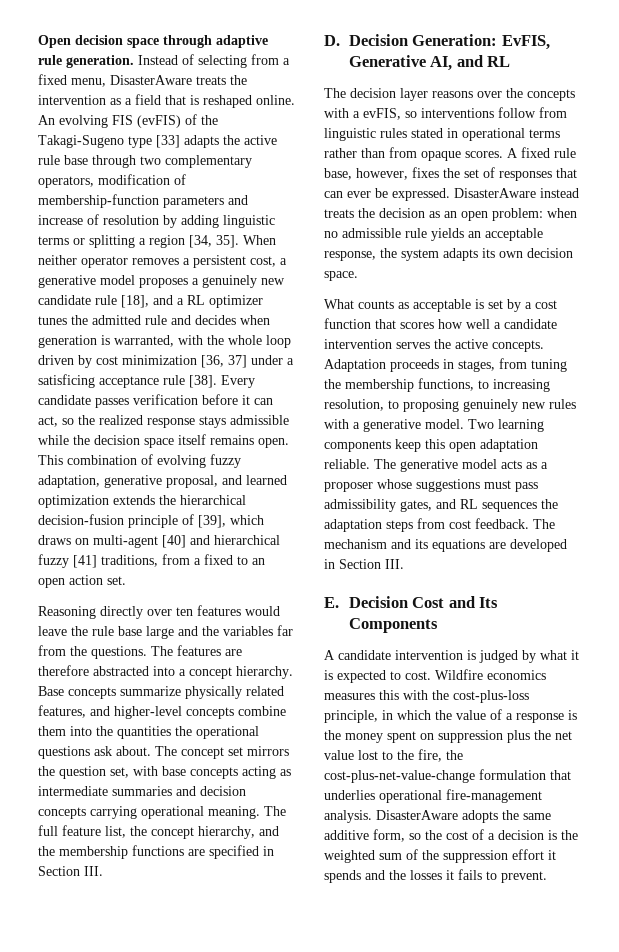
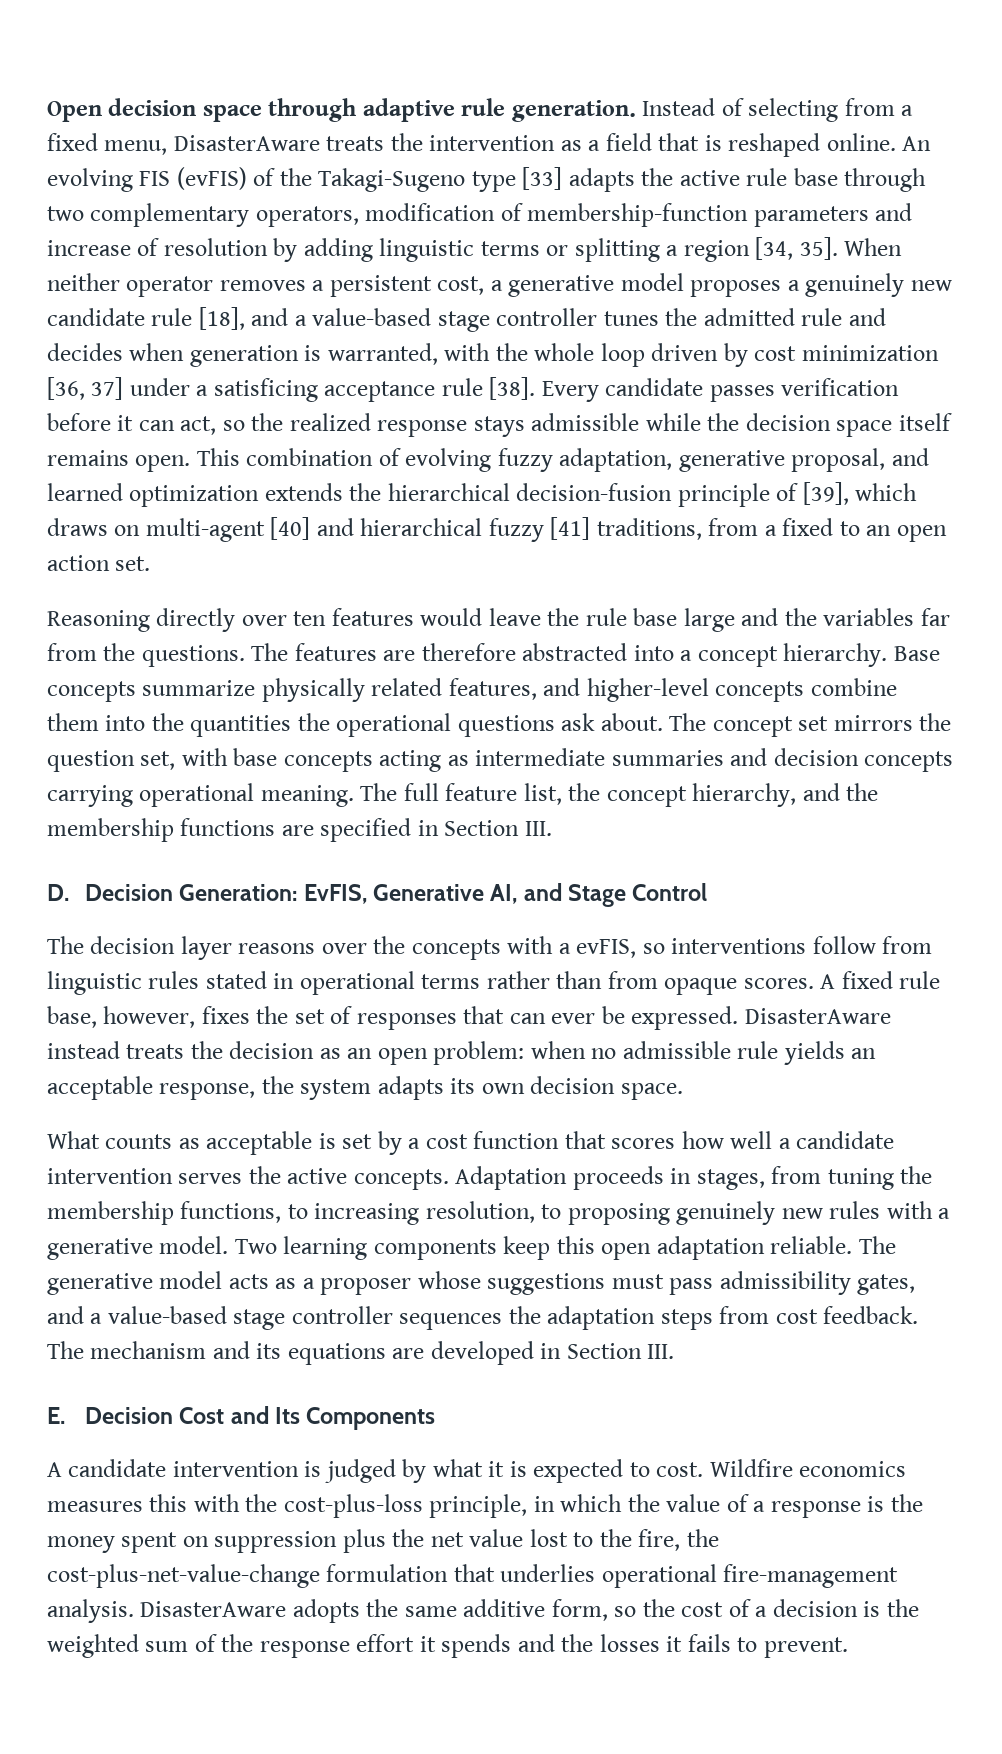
- When neither operator removes a persistent cost, a generative model proposes a genuinely new candidate rule [18], and a RL optimizer tunes the admitted rule and decides when generation is warranted, with the whole loop driven by cost minimization [36, 37] under a satisficing acceptance rule [38].
+ When neither operator removes a persistent cost, a generative model proposes a genuinely new candidate rule [18], and a value-based stage controller tunes the admitted rule and decides when generation is warranted, with the whole loop driven by cost minimization [36, 37] under a satisficing acceptance rule [38].
- D. Decision Generation: EvFIS, Generative AI, and RL
+ D. Decision Generation: EvFIS, Generative AI, and Stage Control
- The generative model acts as a proposer whose suggestions must pass admissibility gates, and RL sequences the adaptation steps from cost feedback.
+ The generative model acts as a proposer whose suggestions must pass admissibility gates, and a value-based stage controller sequences the adaptation steps from cost feedback.
- DisasterAware adopts the same additive form, so the cost of a decision is the weighted sum of the suppression effort it spends and the losses it fails to prevent.
+ DisasterAware adopts the same additive form, so the cost of a decision is the weighted sum of the response effort it spends and the losses it fails to prevent.

